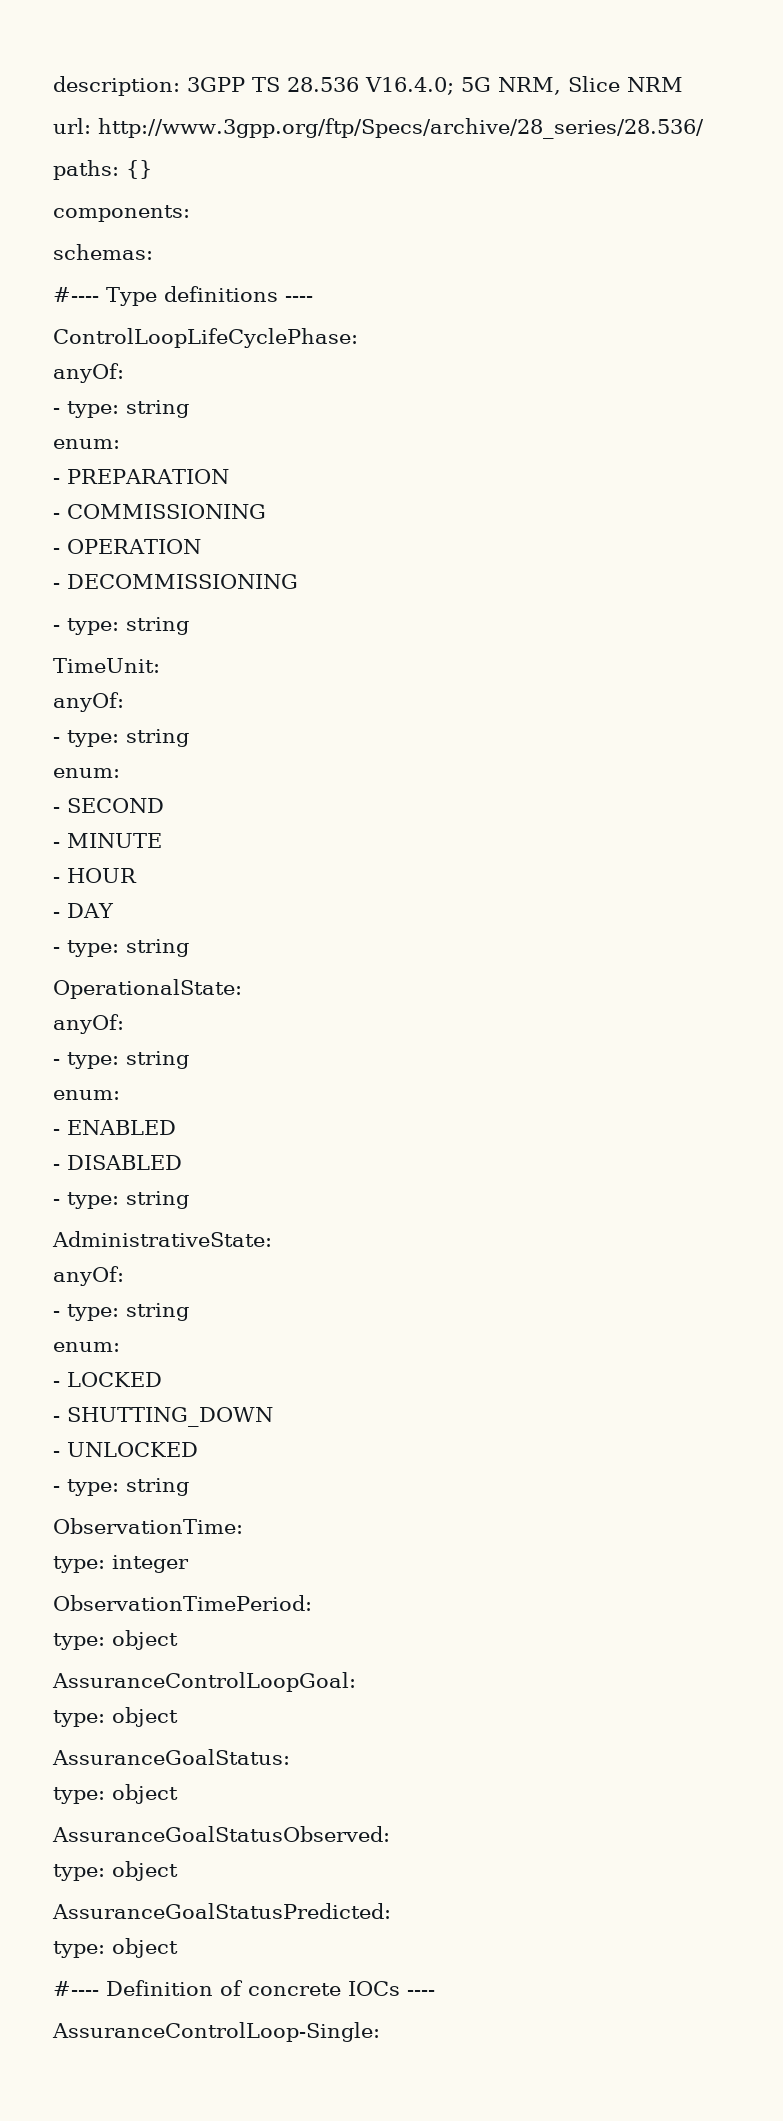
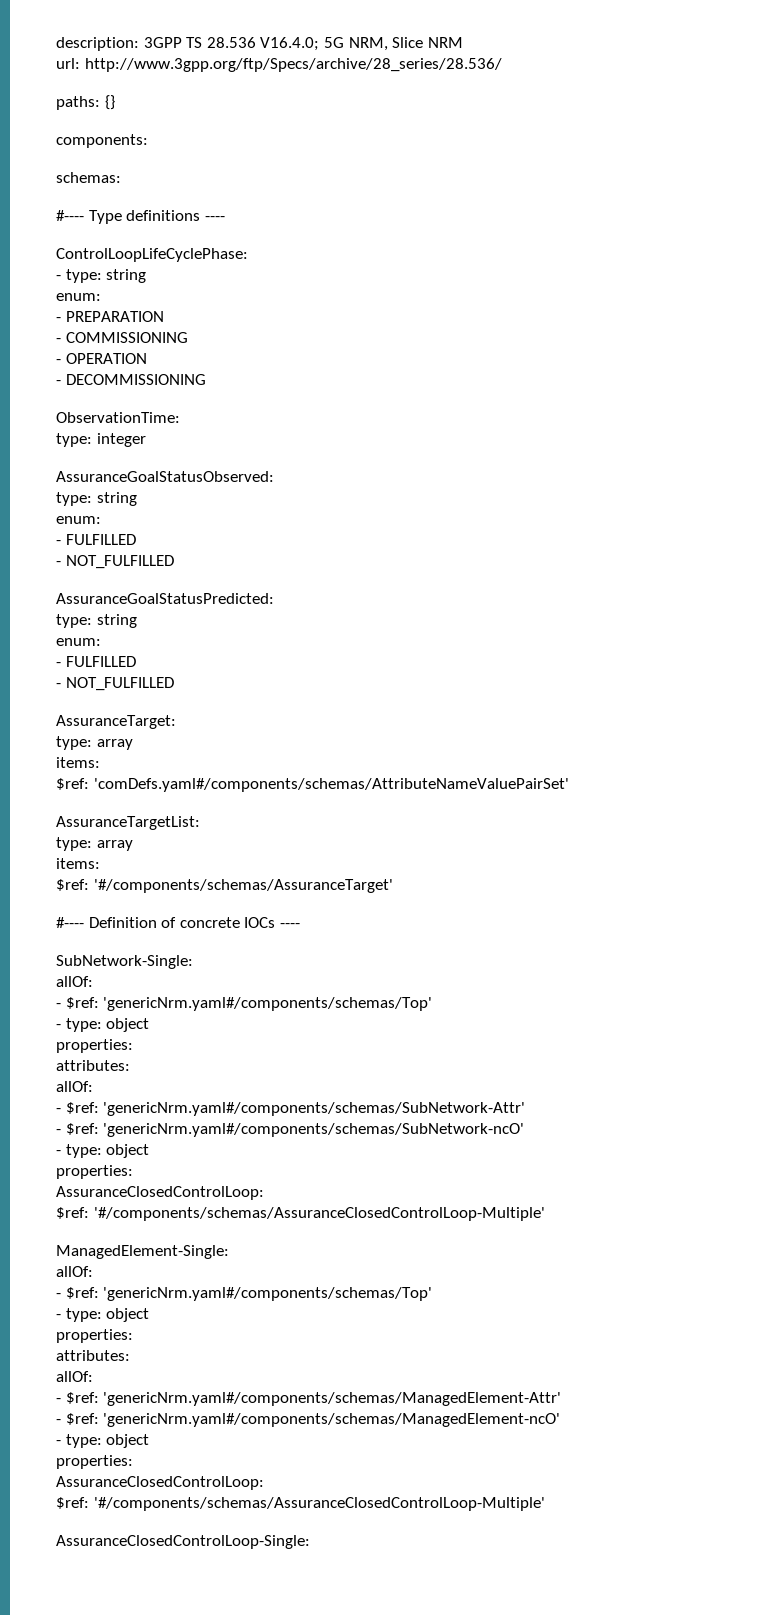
  ControlLoopLifeCyclePhase:
- anyOf:
  - DECOMMISSIONING
- - type: string
- TimeUnit:
- anyOf:
- - type: string
- enum:
- - SECOND
- - MINUTE
- - HOUR
- - DAY
- - type: string
- OperationalState:
- anyOf:
- - type: string
- enum:
- - ENABLED
- - DISABLED
- - type: string
- AdministrativeState:
- anyOf:
- - type: string
- enum:
- - LOCKED
- - SHUTTING_DOWN
- - UNLOCKED
- - type: string
  ObservationTime:
  type: integer
- ObservationTimePeriod:
- type: object
- AssuranceControlLoopGoal:
- type: object
- AssuranceGoalStatus:
- type: object
  AssuranceGoalStatusObserved:
- type: object
+ type: string
+ enum:
+ - FULFILLED
+ - NOT_FULFILLED
  AssuranceGoalStatusPredicted:
- type: object
+ type: string
+ enum:
+ - FULFILLED
+ - NOT_FULFILLED
+ AssuranceTarget:
+ type: array
+ items:
+ $ref: 'comDefs.yaml#/components/schemas/AttributeNameValuePairSet'
+ AssuranceTargetList:
+ type: array
+ items:
+ $ref: '#/components/schemas/AssuranceTarget'
- AssuranceControlLoop-Single:
+ SubNetwork-Single:
+ allOf:
+ - $ref: 'genericNrm.yaml#/components/schemas/Top'
+ - type: object
+ properties:
+ attributes:
+ allOf:
+ - $ref: 'genericNrm.yaml#/components/schemas/SubNetwork-Attr'
+ - $ref: 'genericNrm.yaml#/components/schemas/SubNetwork-ncO'
+ - type: object
+ properties:
+ AssuranceClosedControlLoop:
+ $ref: '#/components/schemas/AssuranceClosedControlLoop-Multiple'
+ ManagedElement-Single:
+ allOf:
+ - $ref: 'genericNrm.yaml#/components/schemas/Top'
+ - type: object
+ properties:
+ attributes:
+ allOf:
+ - $ref: 'genericNrm.yaml#/components/schemas/ManagedElement-Attr'
+ - $ref: 'genericNrm.yaml#/components/schemas/ManagedElement-ncO'
+ - type: object
+ properties:
+ AssuranceClosedControlLoop:
+ $ref: '#/components/schemas/AssuranceClosedControlLoop-Multiple'
+ AssuranceClosedControlLoop-Single:

